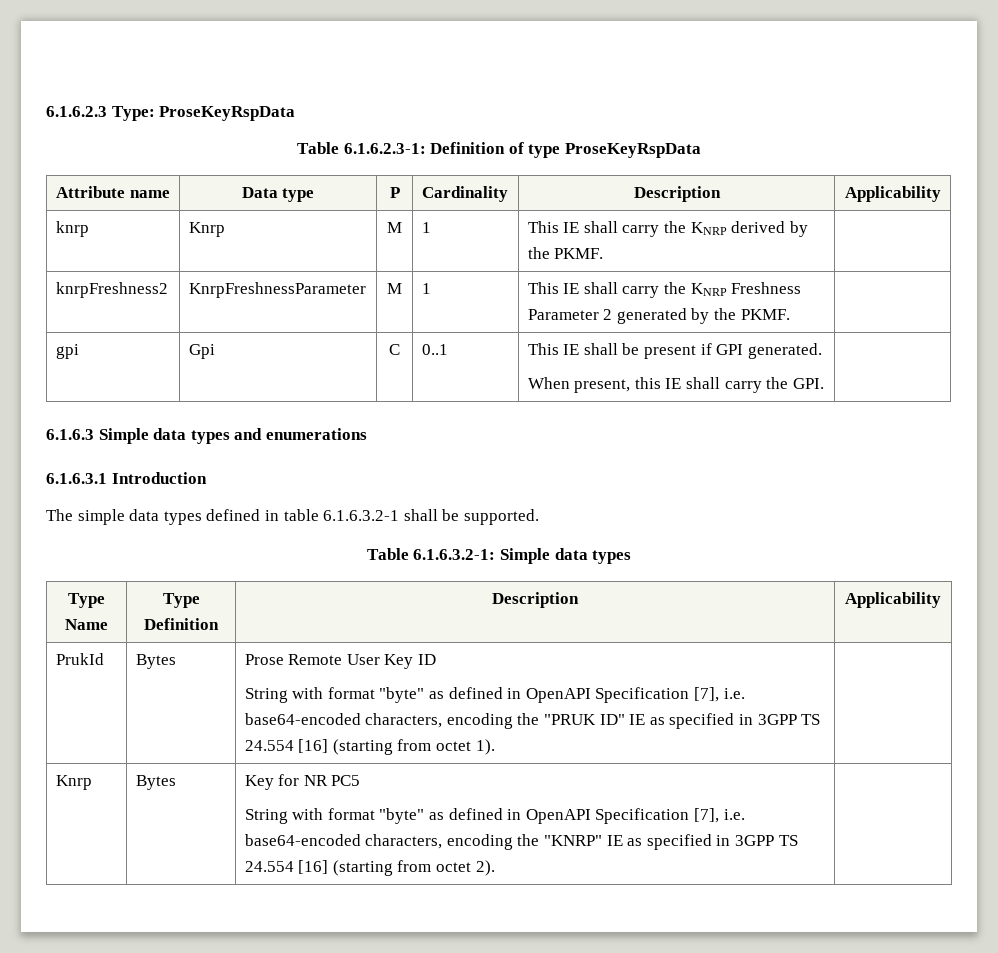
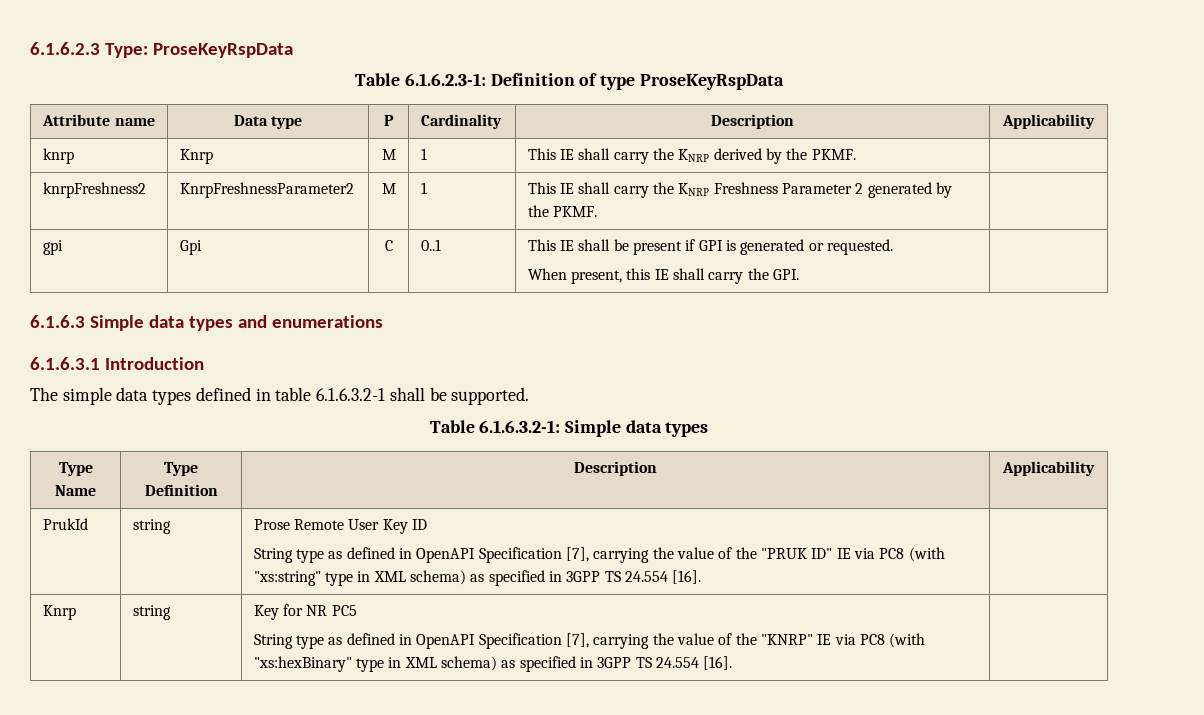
- knrpFreshness2 | KnrpFreshnessParameter | M | 1 | This IE shall carry the KNRP Freshness Parameter 2 generated by the PKMF. |
+ knrpFreshness2 | KnrpFreshnessParameter2 | M | 1 | This IE shall carry the KNRP Freshness Parameter 2 generated by the PKMF. |
- gpi | Gpi | C | 0..1 | This IE shall be present if GPI generated.
+ gpi | Gpi | C | 0..1 | This IE shall be present if GPI is generated or requested.
- PrukId | Bytes | Prose Remote User Key ID
- String with format "byte" as defined in OpenAPI Specification [7], i.e. base64-encoded characters, encoding the "PRUK ID" IE as specified in 3GPP TS 24.554 [16] (starting from octet 1). |
- Knrp | Bytes | Key for NR PC5
- String with format "byte" as defined in OpenAPI Specification [7], i.e. base64-encoded characters, encoding the "KNRP" IE as specified in 3GPP TS 24.554 [16] (starting from octet 2). |
+ PrukId | string | Prose Remote User Key ID
+ String type as defined in OpenAPI Specification [7], carrying the value of the "PRUK ID" IE via PC8 (with "xs:string" type in XML schema) as specified in 3GPP TS 24.554 [16]. |
+ Knrp | string | Key for NR PC5
+ String type as defined in OpenAPI Specification [7], carrying the value of the "KNRP" IE via PC8 (with "xs:hexBinary" type in XML schema) as specified in 3GPP TS 24.554 [16]. |

